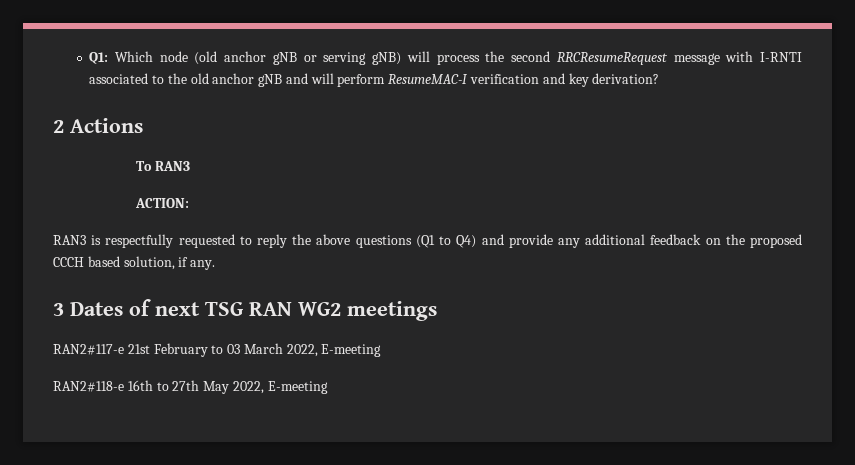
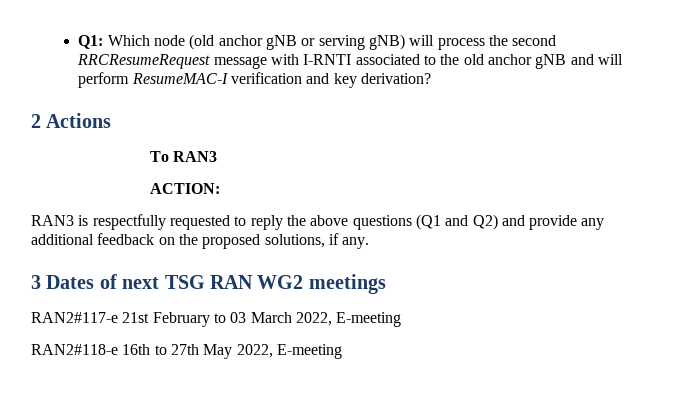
- RAN3 is respectfully requested to reply the above questions (Q1 to Q4) and provide any additional feedback on the proposed CCCH based solution, if any.
+ RAN3 is respectfully requested to reply the above questions (Q1 and Q2) and provide any additional feedback on the proposed solutions, if any.

